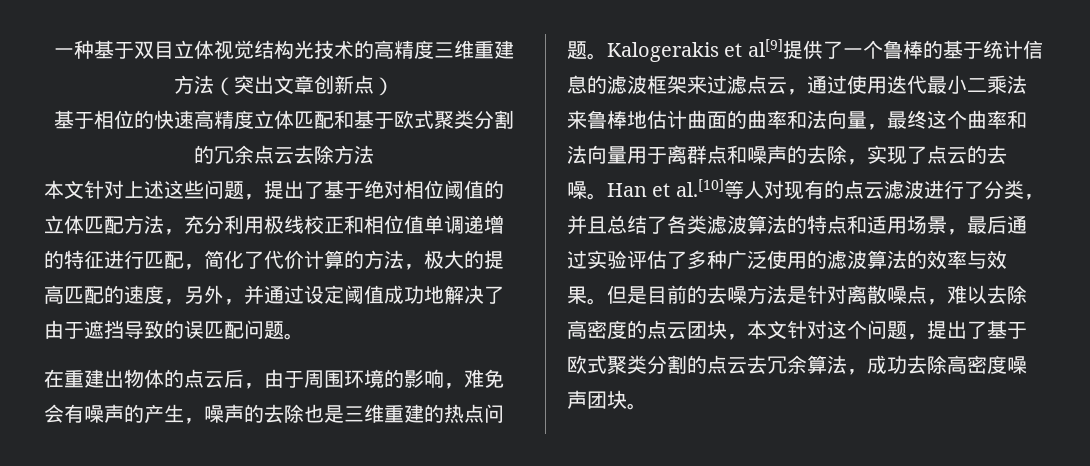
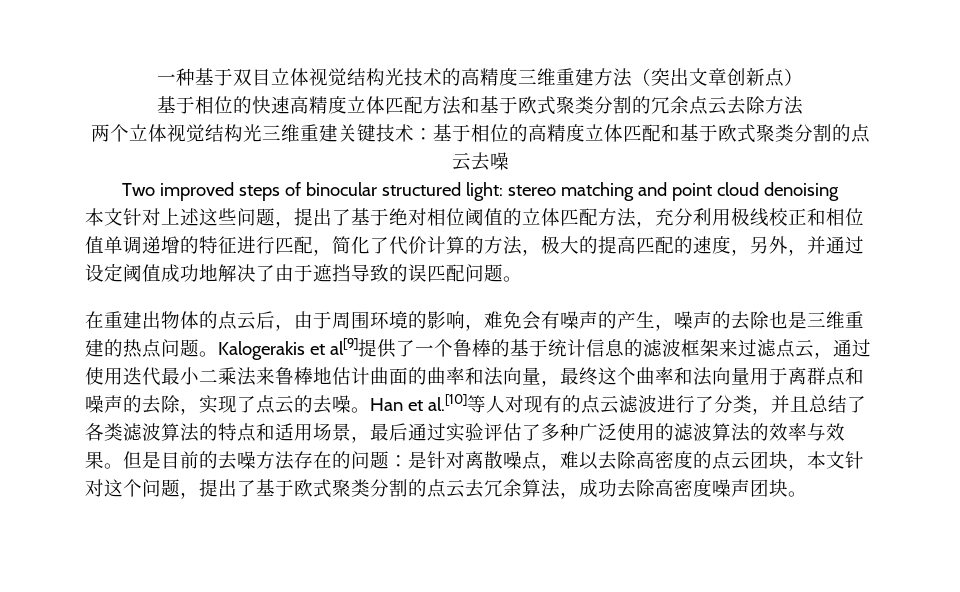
- 基于相位的快速高精度立体匹配和基于欧式聚类分割的冗余点云去除方法
+ 基于相位的快速高精度立体匹配方法和基于欧式聚类分割的冗余点云去除方法
+ 两个立体视觉结构光三维重建关键技术：基于相位的高精度立体匹配和基于欧式聚类分割的点云去噪
+ Two improved steps of binocular structured light: stereo matching and point cloud denoising
- 但是目前的去噪方法是针对离散噪点，难以去除高密度的点云团块，本文针对这个问题，提出了基于欧式聚类分割的点云去冗余算法，成功去除高密度噪声团块。
+ 但是目前的去噪方法存在的问题：是针对离散噪点，难以去除高密度的点云团块，本文针对这个问题，提出了基于欧式聚类分割的点云去冗余算法，成功去除高密度噪声团块。

